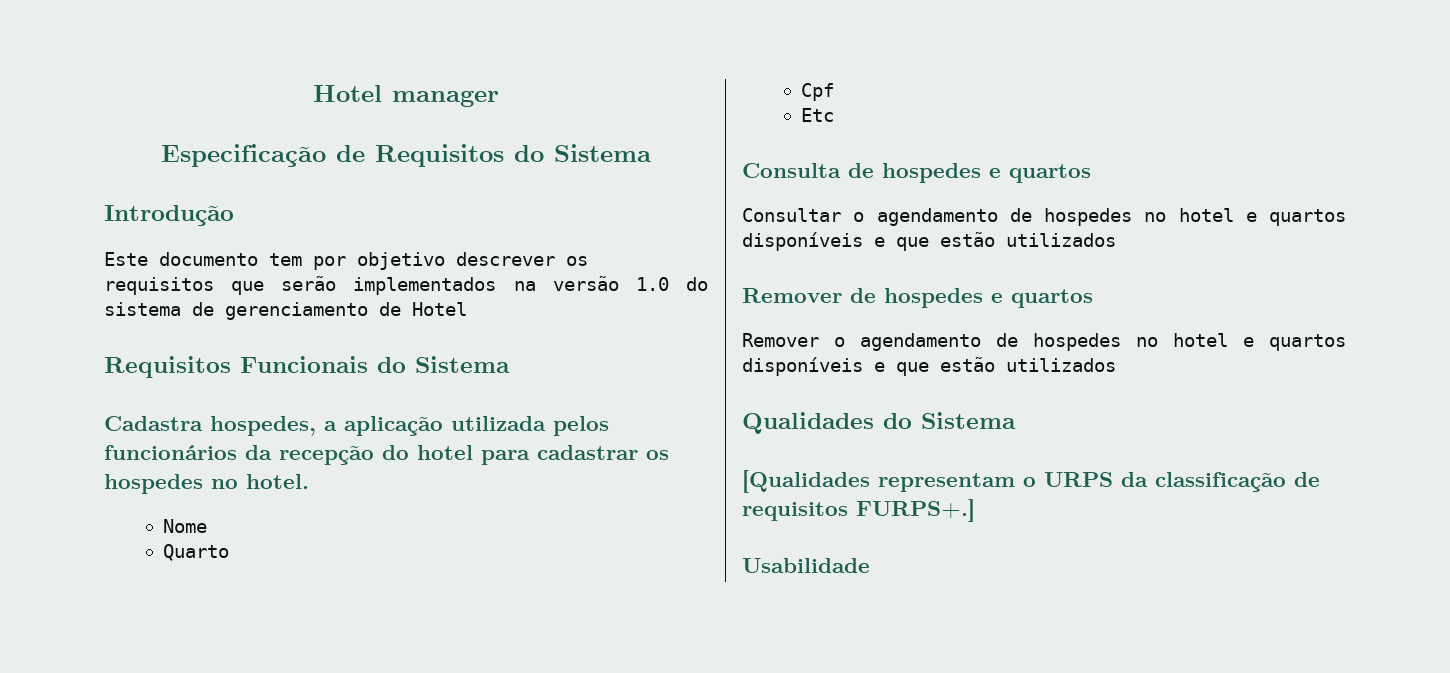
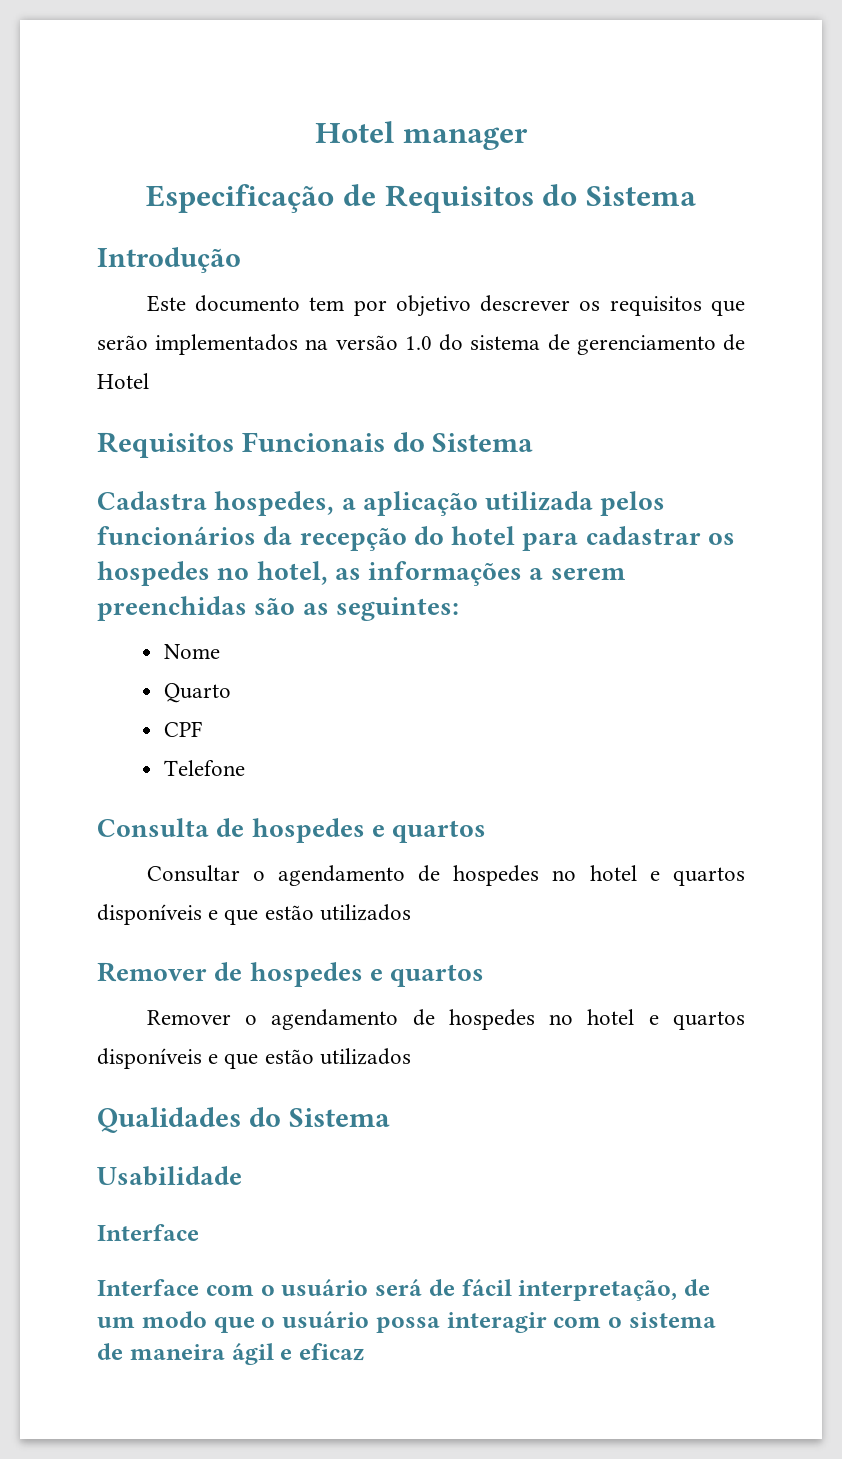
- Cadastra hospedes, a aplicação utilizada pelos funcionários da recepção do hotel para cadastrar os hospedes no hotel.
+ Cadastra hospedes, a aplicação utilizada pelos funcionários da recepção do hotel para cadastrar os hospedes no hotel, as informações a serem preenchidas são as seguintes:
- Cpf
- Etc
+ CPF
+ Telefone
- [Qualidades representam o URPS da classificação de requisitos FURPS+.]
  Usabilidade
+ Interface
+ Interface com o usuário será de fácil interpretação, de um modo que o usuário possa interagir com o sistema de maneira ágil e eficaz

